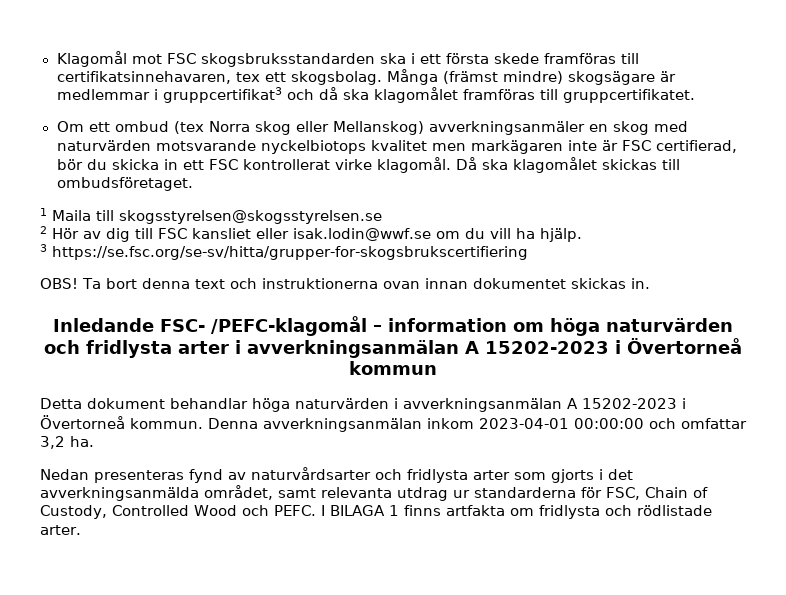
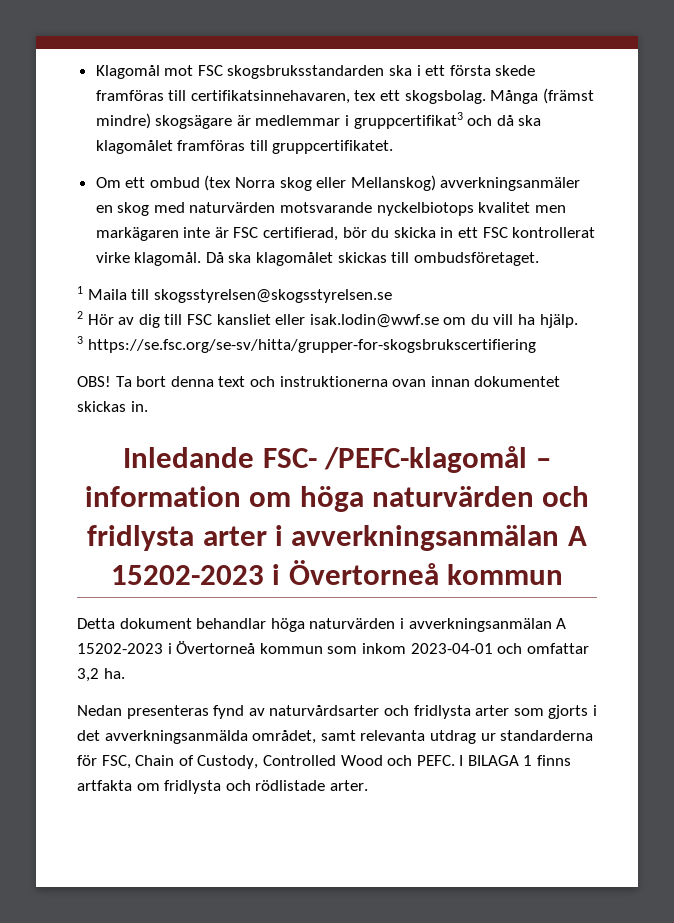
- Detta dokument behandlar höga naturvärden i avverkningsanmälan A 15202-2023 i Övertorneå kommun. Denna avverkningsanmälan inkom 2023-04-01 00:00:00 och omfattar 3,2 ha.
+ Detta dokument behandlar höga naturvärden i avverkningsanmälan A 15202-2023 i Övertorneå kommun som inkom 2023-04-01 och omfattar 3,2 ha.

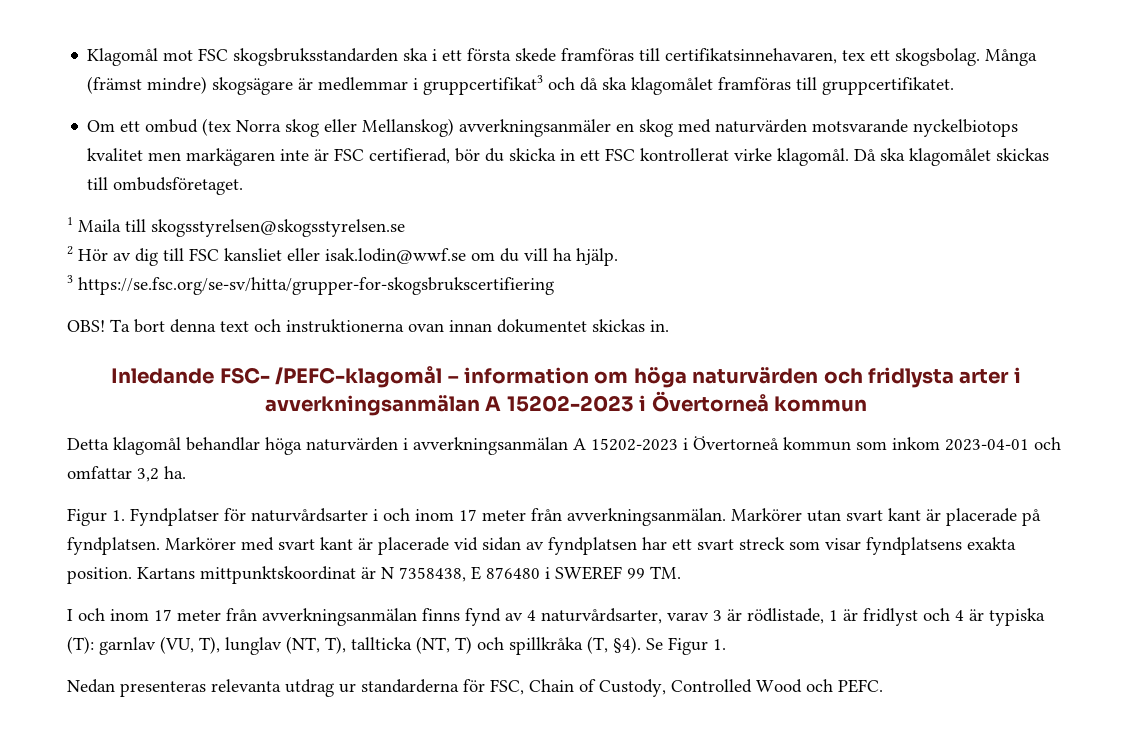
- Detta dokument behandlar höga naturvärden i avverkningsanmälan A 15202-2023 i Övertorneå kommun som inkom 2023-04-01 och omfattar 3,2 ha.
+ Detta klagomål behandlar höga naturvärden i avverkningsanmälan A 15202-2023 i Övertorneå kommun som inkom 2023-04-01 och omfattar 3,2 ha.
- Nedan presenteras fynd av naturvårdsarter och fridlysta arter som gjorts i det avverkningsanmälda området, samt relevanta utdrag ur standarderna för FSC, Chain of Custody, Controlled Wood och PEFC. I BILAGA 1 finns artfakta om fridlysta och rödlistade arter.
+ Figur 1. Fyndplatser för naturvårdsarter i och inom 17 meter från avverkningsanmälan. Markörer utan svart kant är placerade på fyndplatsen. Markörer med svart kant är placerade vid sidan av fyndplatsen har ett svart streck som visar fyndplatsens exakta position. Kartans mittpunktskoordinat är N 7358438, E 876480 i SWEREF 99 TM.
+ I och inom 17 meter från avverkningsanmälan finns fynd av 4 naturvårdsarter, varav 3 är rödlistade, 1 är fridlyst och 4 är typiska (T): garnlav (VU, T), lunglav (NT, T), tallticka (NT, T) och spillkråka (T, §4). Se Figur 1.
+ Nedan presenteras relevanta utdrag ur standarderna för FSC, Chain of Custody, Controlled Wood och PEFC.

